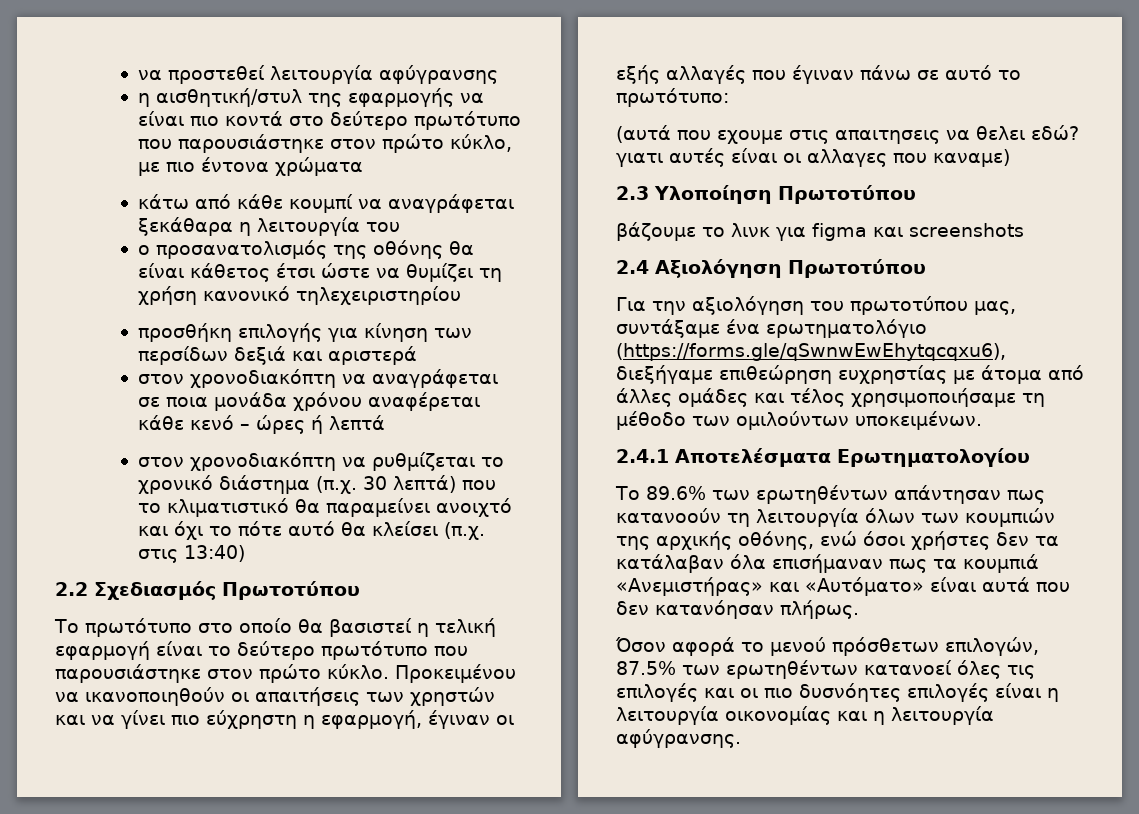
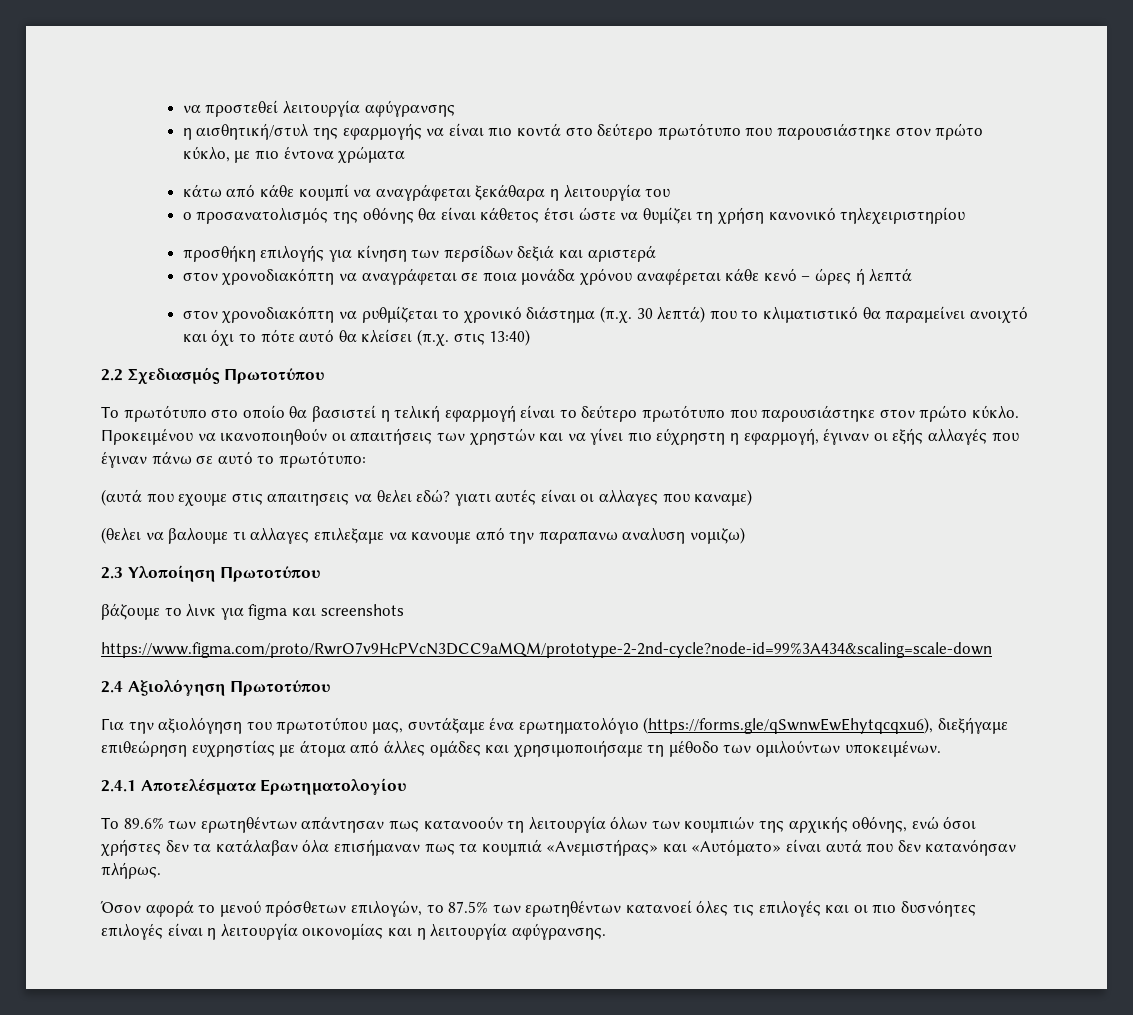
+ (θελει να βαλουμε τι αλλαγες επιλεξαμε να κανουμε από την παραπανω αναλυση νομιζω)
+ https://www.figma.com/proto/RwrO7v9HcPVcN3DCC9aMQM/prototype-2-2nd-cycle?node-id=99%3A434&scaling=scale-down
- Για την αξιολόγηση του πρωτοτύπου μας, συντάξαμε ένα ερωτηματολόγιο (https://forms.gle/qSwnwEwEhytqcqxu6), διεξήγαμε επιθεώρηση ευχρηστίας με άτομα από άλλες ομάδες και τέλος χρησιμοποιήσαμε τη μέθοδο των ομιλούντων υποκειμένων.
+ Για την αξιολόγηση του πρωτοτύπου μας, συντάξαμε ένα ερωτηματολόγιο (https://forms.gle/qSwnwEwEhytqcqxu6), διεξήγαμε επιθεώρηση ευχρηστίας με άτομα από άλλες ομάδες και χρησιμοποιήσαμε τη μέθοδο των ομιλούντων υποκειμένων.
- Όσον αφορά το μενού πρόσθετων επιλογών, 87.5% των ερωτηθέντων κατανοεί όλες τις επιλογές και οι πιο δυσνόητες επιλογές είναι η λειτουργία οικονομίας και η λειτουργία αφύγρανσης.
+ Όσον αφορά το μενού πρόσθετων επιλογών, το 87.5% των ερωτηθέντων κατανοεί όλες τις επιλογές και οι πιο δυσνόητες επιλογές είναι η λειτουργία οικονομίας και η λειτουργία αφύγρανσης.

